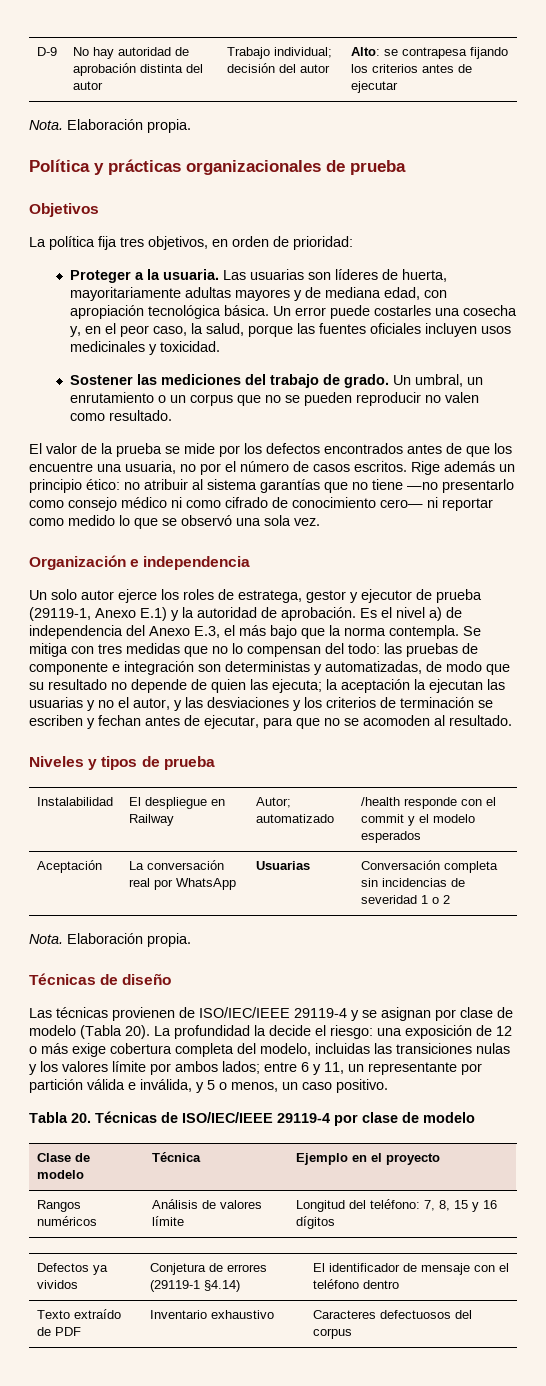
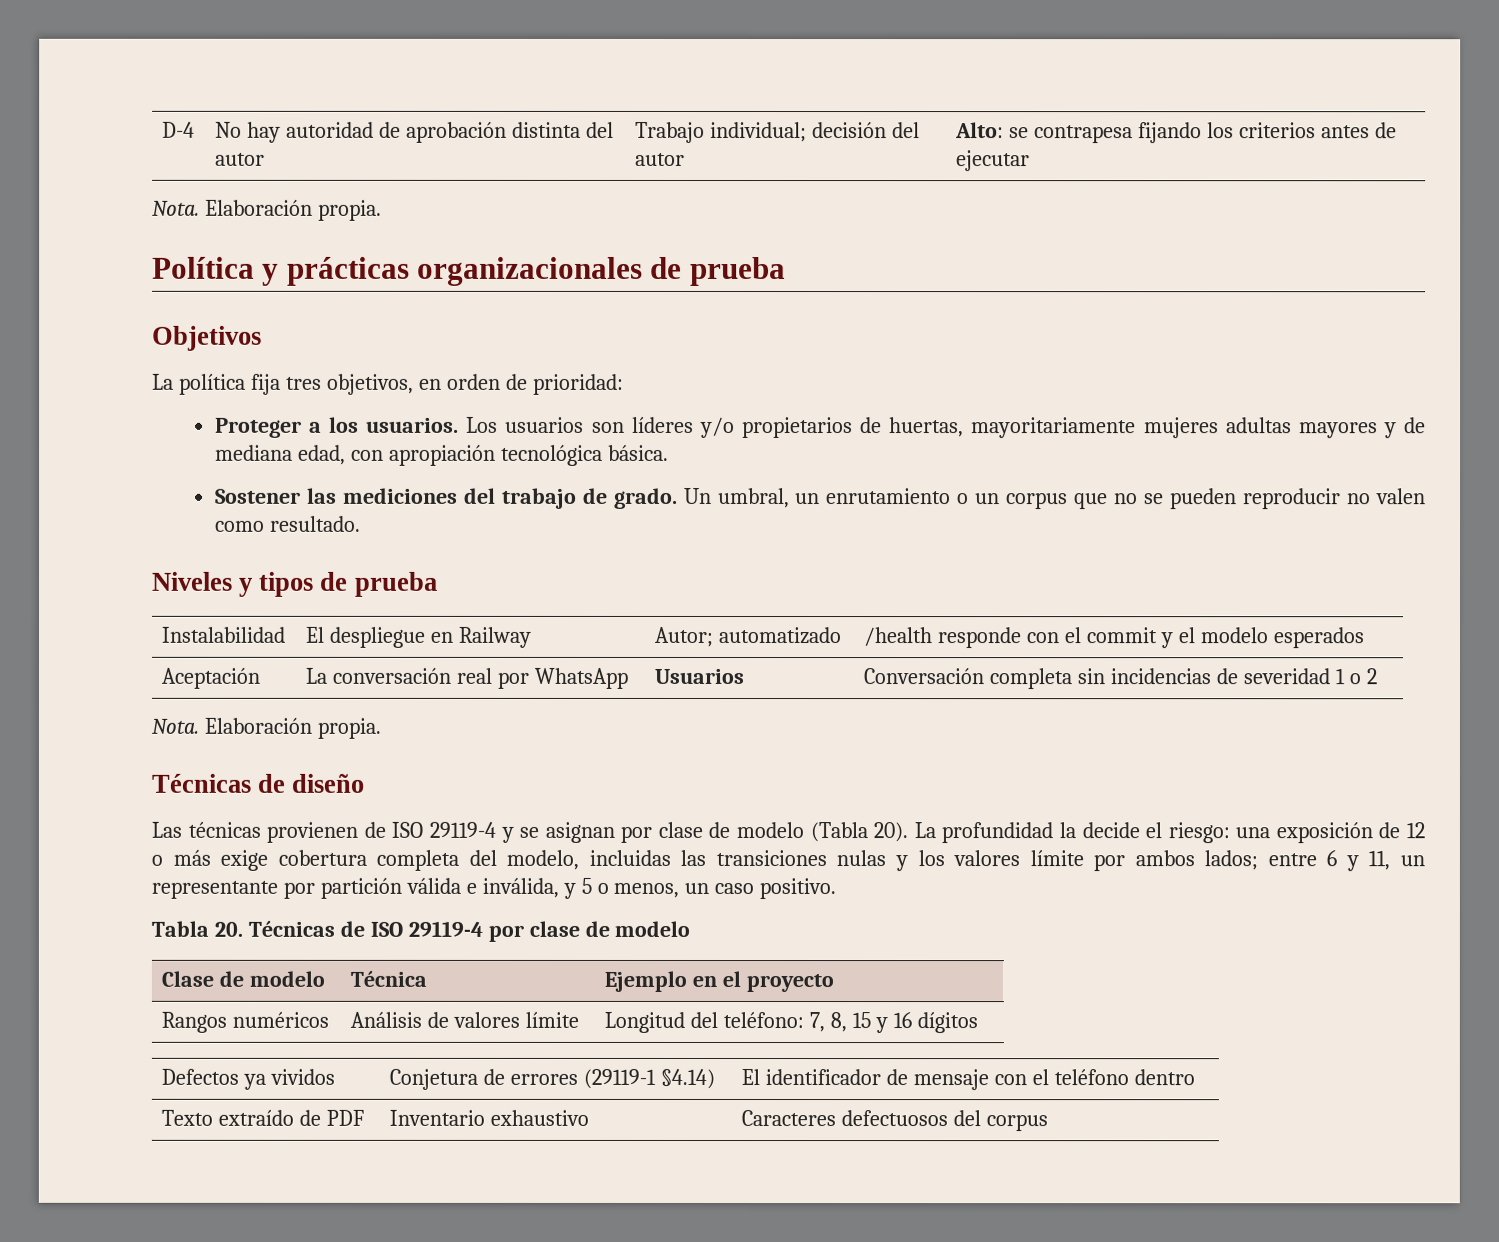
- D-9 | No hay autoridad de aprobación distinta del autor | Trabajo individual; decisión del autor | Alto: se contrapesa fijando los criterios antes de ejecutar
+ D-4 | No hay autoridad de aprobación distinta del autor | Trabajo individual; decisión del autor | Alto: se contrapesa fijando los criterios antes de ejecutar
- Proteger a la usuaria. Las usuarias son líderes de huerta, mayoritariamente adultas mayores y de mediana edad, con apropiación tecnológica básica. Un error puede costarles una cosecha y, en el peor caso, la salud, porque las fuentes oficiales incluyen usos medicinales y toxicidad.
+ Proteger a los usuarios. Los usuarios son líderes y/o propietarios de huertas, mayoritariamente mujeres adultas mayores y de mediana edad, con apropiación tecnológica básica.
- El valor de la prueba se mide por los defectos encontrados antes de que los encuentre una usuaria, no por el número de casos escritos. Rige además un principio ético: no atribuir al sistema garantías que no tiene —no presentarlo como consejo médico ni como cifrado de conocimiento cero— ni reportar como medido lo que se observó una sola vez.
- Organización e independencia
- Un solo autor ejerce los roles de estratega, gestor y ejecutor de prueba (29119-1, Anexo E.1) y la autoridad de aprobación. Es el nivel a) de independencia del Anexo E.3, el más bajo que la norma contempla. Se mitiga con tres medidas que no lo compensan del todo: las pruebas de componente e integración son deterministas y automatizadas, de modo que su resultado no depende de quien las ejecuta; la aceptación la ejecutan las usuarias y no el autor, y las desviaciones y los criterios de terminación se escriben y fechan antes de ejecutar, para que no se acomoden al resultado.
- Aceptación | La conversación real por WhatsApp | Usuarias | Conversación completa sin incidencias de severidad 1 o 2
+ Aceptación | La conversación real por WhatsApp | Usuarios | Conversación completa sin incidencias de severidad 1 o 2
- Las técnicas provienen de ISO/IEC/IEEE 29119-4 y se asignan por clase de modelo (Tabla 20).
+ Las técnicas provienen de ISO 29119-4 y se asignan por clase de modelo (Tabla 20).
- Tabla 20. Técnicas de ISO/IEC/IEEE 29119-4 por clase de modelo
+ Tabla 20. Técnicas de ISO 29119-4 por clase de modelo

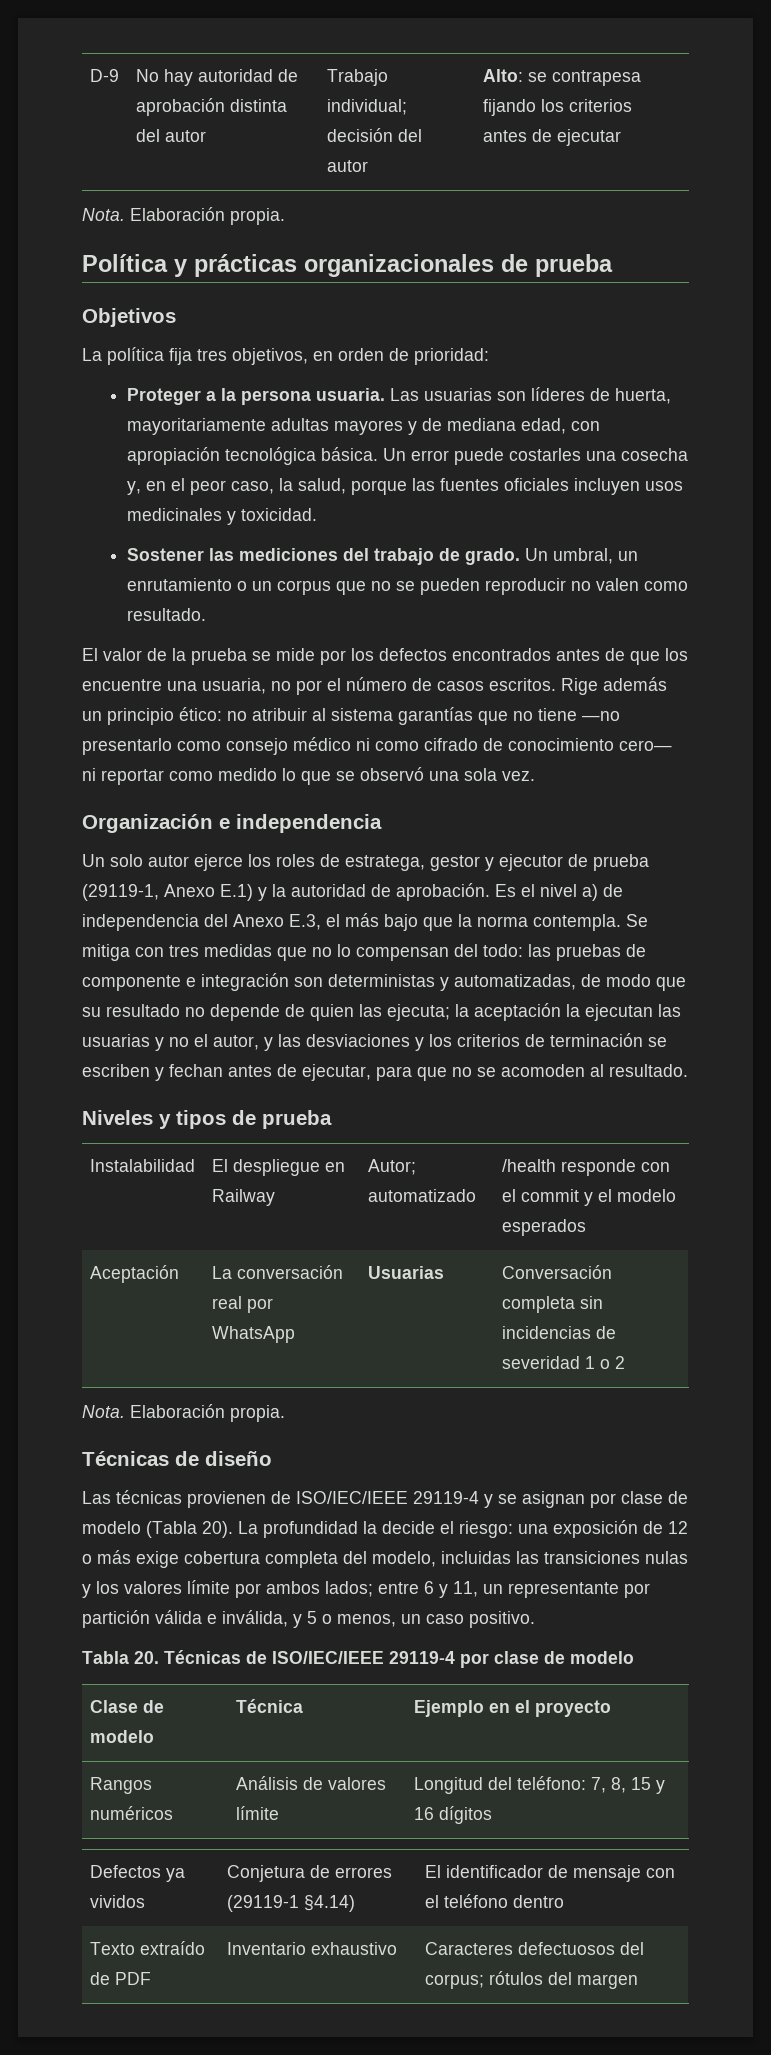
- D-4 | No hay autoridad de aprobación distinta del autor | Trabajo individual; decisión del autor | Alto: se contrapesa fijando los criterios antes de ejecutar
+ D-9 | No hay autoridad de aprobación distinta del autor | Trabajo individual; decisión del autor | Alto: se contrapesa fijando los criterios antes de ejecutar
- Proteger a los usuarios. Los usuarios son líderes y/o propietarios de huertas, mayoritariamente mujeres adultas mayores y de mediana edad, con apropiación tecnológica básica.
+ Proteger a la persona usuaria. Las usuarias son líderes de huerta, mayoritariamente adultas mayores y de mediana edad, con apropiación tecnológica básica. Un error puede costarles una cosecha y, en el peor caso, la salud, porque las fuentes oficiales incluyen usos medicinales y toxicidad.
+ El valor de la prueba se mide por los defectos encontrados antes de que los encuentre una usuaria, no por el número de casos escritos. Rige además un principio ético: no atribuir al sistema garantías que no tiene —no presentarlo como consejo médico ni como cifrado de conocimiento cero— ni reportar como medido lo que se observó una sola vez.
+ Organización e independencia
+ Un solo autor ejerce los roles de estratega, gestor y ejecutor de prueba (29119-1, Anexo E.1) y la autoridad de aprobación. Es el nivel a) de independencia del Anexo E.3, el más bajo que la norma contempla. Se mitiga con tres medidas que no lo compensan del todo: las pruebas de componente e integración son deterministas y automatizadas, de modo que su resultado no depende de quien las ejecuta; la aceptación la ejecutan las usuarias y no el autor, y las desviaciones y los criterios de terminación se escriben y fechan antes de ejecutar, para que no se acomoden al resultado.
- Aceptación | La conversación real por WhatsApp | Usuarios | Conversación completa sin incidencias de severidad 1 o 2
+ Aceptación | La conversación real por WhatsApp | Usuarias | Conversación completa sin incidencias de severidad 1 o 2
- Las técnicas provienen de ISO 29119-4 y se asignan por clase de modelo (Tabla 20).
+ Las técnicas provienen de ISO/IEC/IEEE 29119-4 y se asignan por clase de modelo (Tabla 20).
- Tabla 20. Técnicas de ISO 29119-4 por clase de modelo
+ Tabla 20. Técnicas de ISO/IEC/IEEE 29119-4 por clase de modelo
- Texto extraído de PDF | Inventario exhaustivo | Caracteres defectuosos del corpus
+ Texto extraído de PDF | Inventario exhaustivo | Caracteres defectuosos del corpus; rótulos del margen

